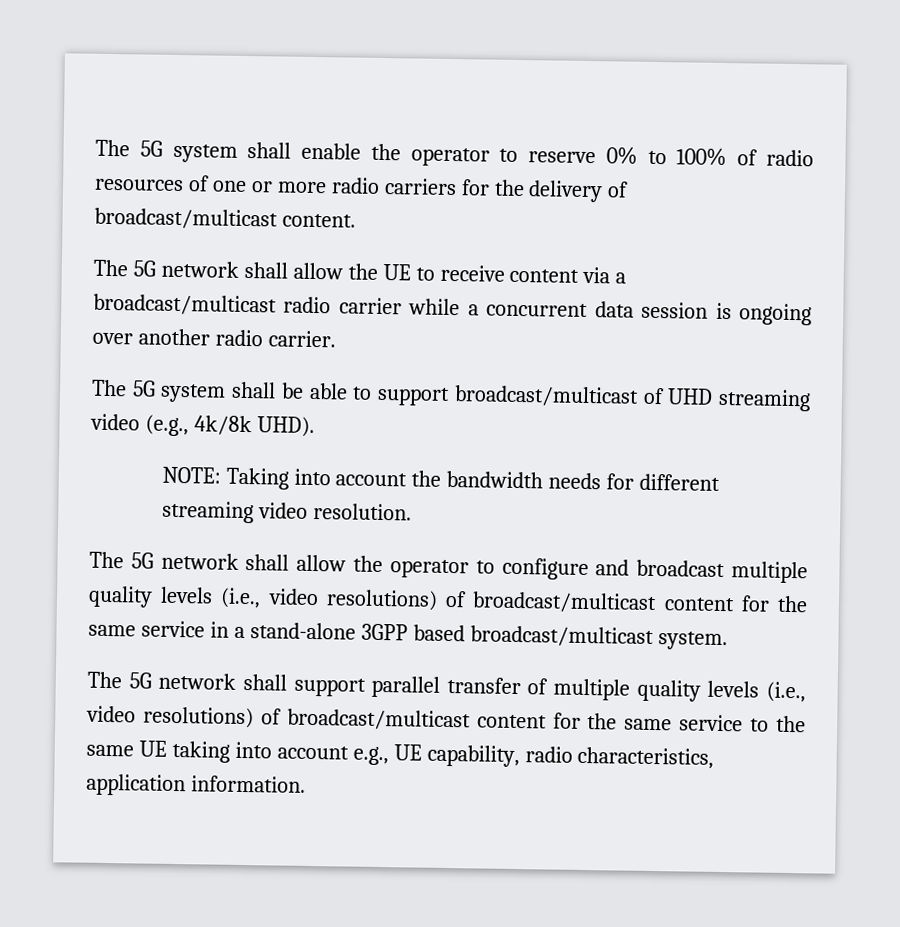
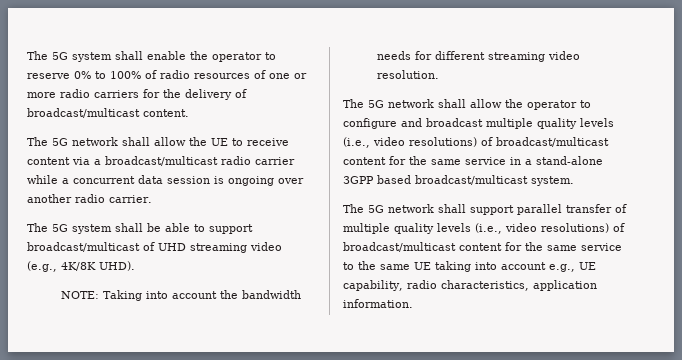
- The 5G system shall be able to support broadcast/multicast of UHD streaming video (e.g., 4k/8k UHD).
+ The 5G system shall be able to support broadcast/multicast of UHD streaming video (e.g., 4K/8K UHD).

